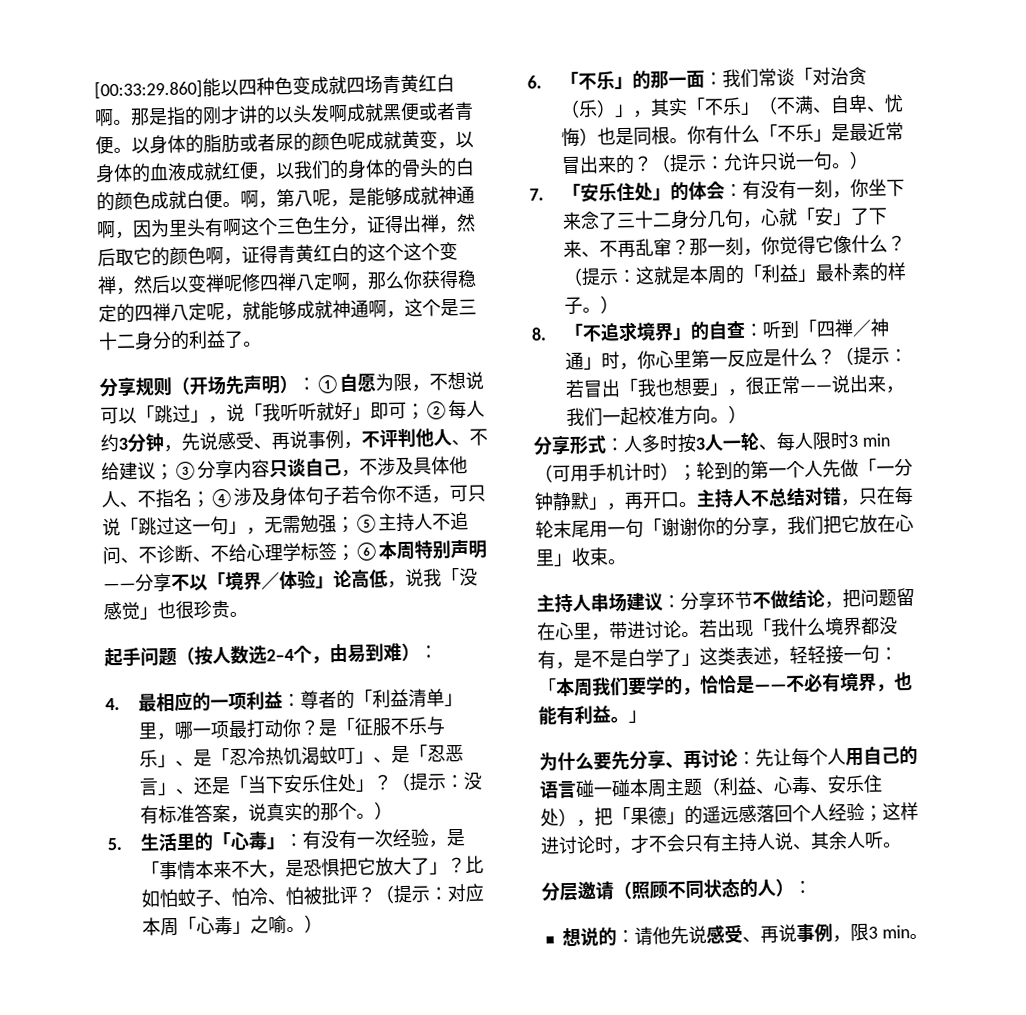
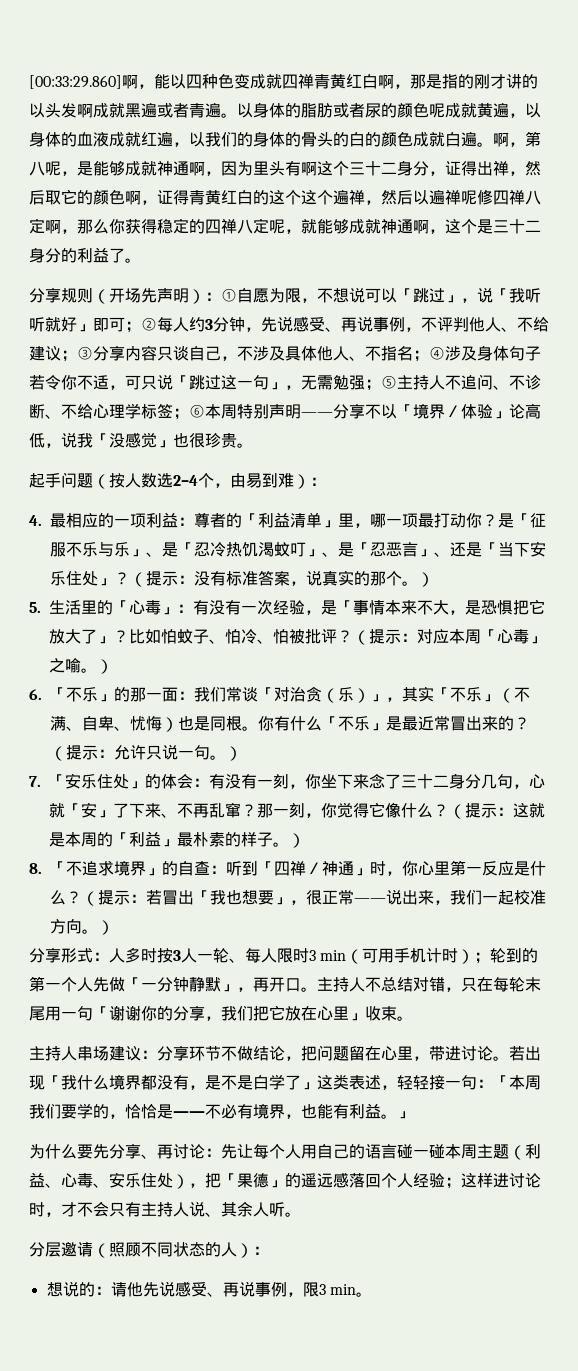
- [00:33:29.860]能以四种色变成就四场青黄红白啊。那是指的刚才讲的以头发啊成就黑便或者青便。
+ [00:33:29.860]啊，能以四种色变成就四禅青黄红白啊，那是指的刚才讲的以头发啊成就黑遍或者青遍。
- 以身体的脂肪或者尿的颜色呢成就黄变，以身体的血液成就红便，以我们的身体的骨头的白的颜色成就白便。
+ 以身体的脂肪或者尿的颜色呢成就黄遍，以身体的血液成就红遍，以我们的身体的骨头的白的颜色成就白遍。
- 啊，第八呢，是能够成就神通啊，因为里头有啊这个三色生分，证得出禅，然后取它的颜色啊，证得青黄红白的这个这个变禅，然后以变禅呢修四禅八定啊，那么你获得稳定的四禅八定呢，就能够成就神通啊，这个是三十二身分的利益了。
+ 啊，第八呢，是能够成就神通啊，因为里头有啊这个三十二身分，证得出禅，然后取它的颜色啊，证得青黄红白的这个这个遍禅，然后以遍禅呢修四禅八定啊，那么你获得稳定的四禅八定呢，就能够成就神通啊，这个是三十二身分的利益了。

